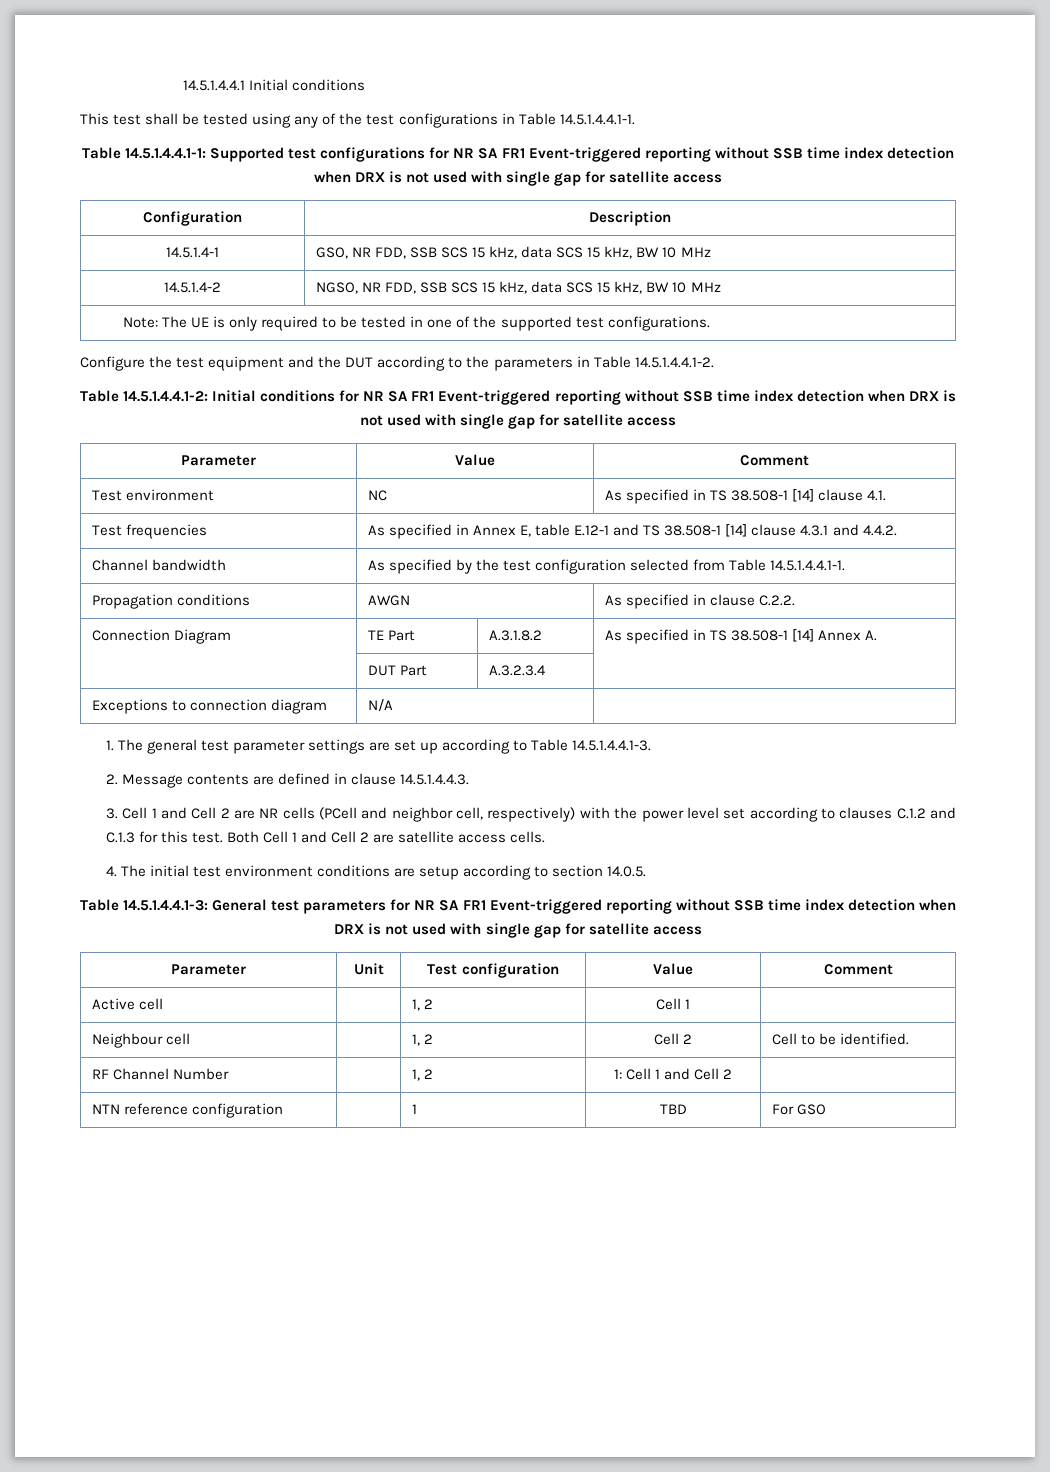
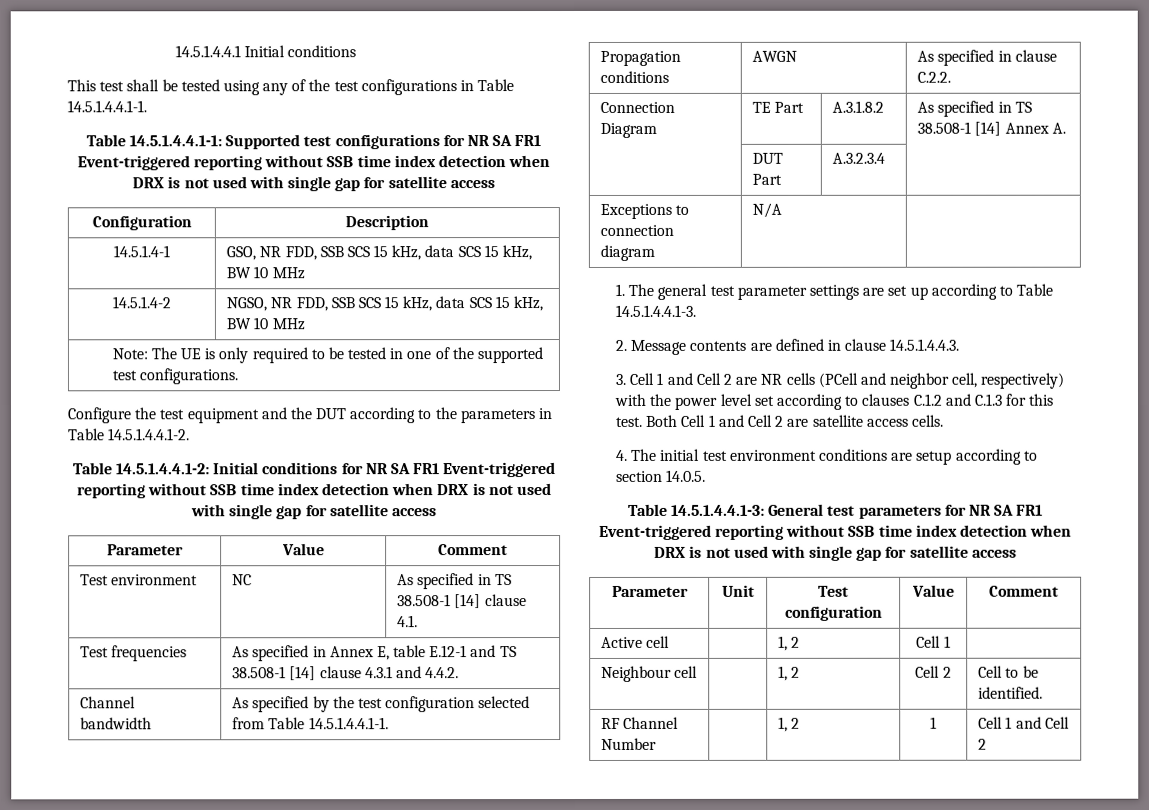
- RF Channel Number | | 1, 2 | 1: Cell 1 and Cell 2 |
- NTN reference configuration | | 1 | TBD | For GSO
+ RF Channel Number | | 1, 2 | 1 | Cell 1 and Cell 2

